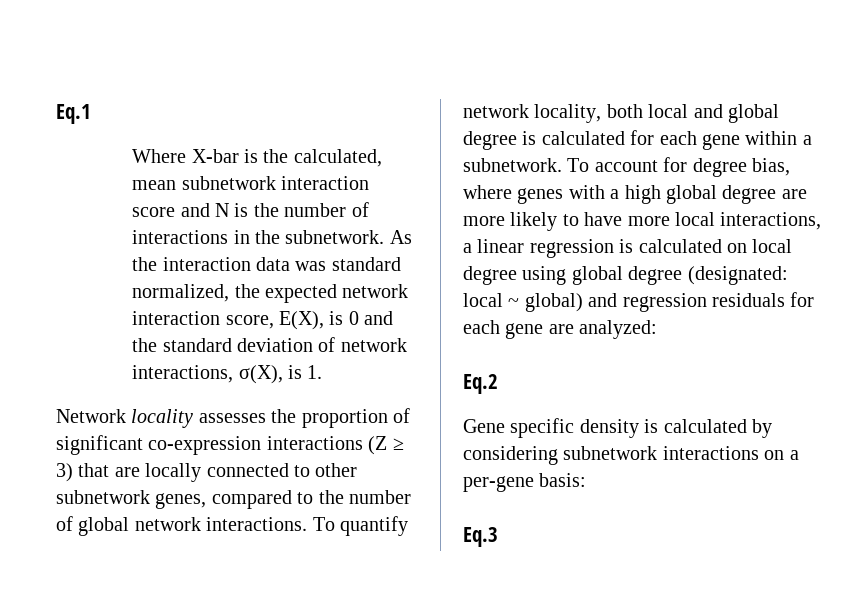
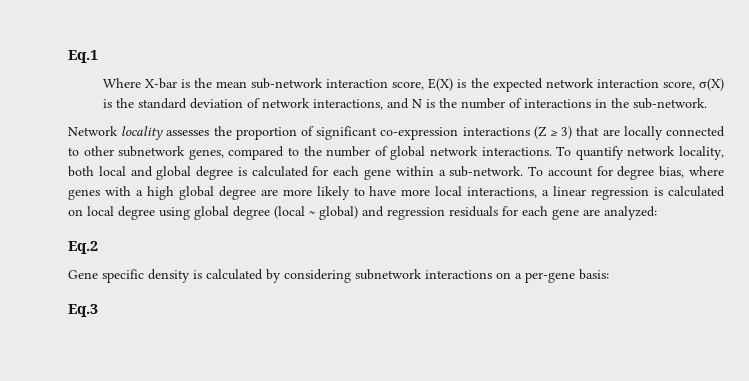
- Where X-bar is the calculated, mean subnetwork interaction score and N is the number of interactions in the subnetwork. As the interaction data was standard normalized, the expected network interaction score, E(X), is 0 and the standard deviation of network interactions, σ(X), is 1.
+ Where X-bar is the mean sub-network interaction score, E(X) is the expected network interaction score, σ(X) is the standard deviation of network interactions, and N is the number of interactions in the sub-network.
- To quantify network locality, both local and global degree is calculated for each gene within a subnetwork.
+ To quantify network locality, both local and global degree is calculated for each gene within a sub-network.
- To account for degree bias, where genes with a high global degree are more likely to have more local interactions, a linear regression is calculated on local degree using global degree (designated: local ~ global) and regression residuals for each gene are analyzed:
+ To account for degree bias, where genes with a high global degree are more likely to have more local interactions, a linear regression is calculated on local degree using global degree (local ~ global) and regression residuals for each gene are analyzed:

